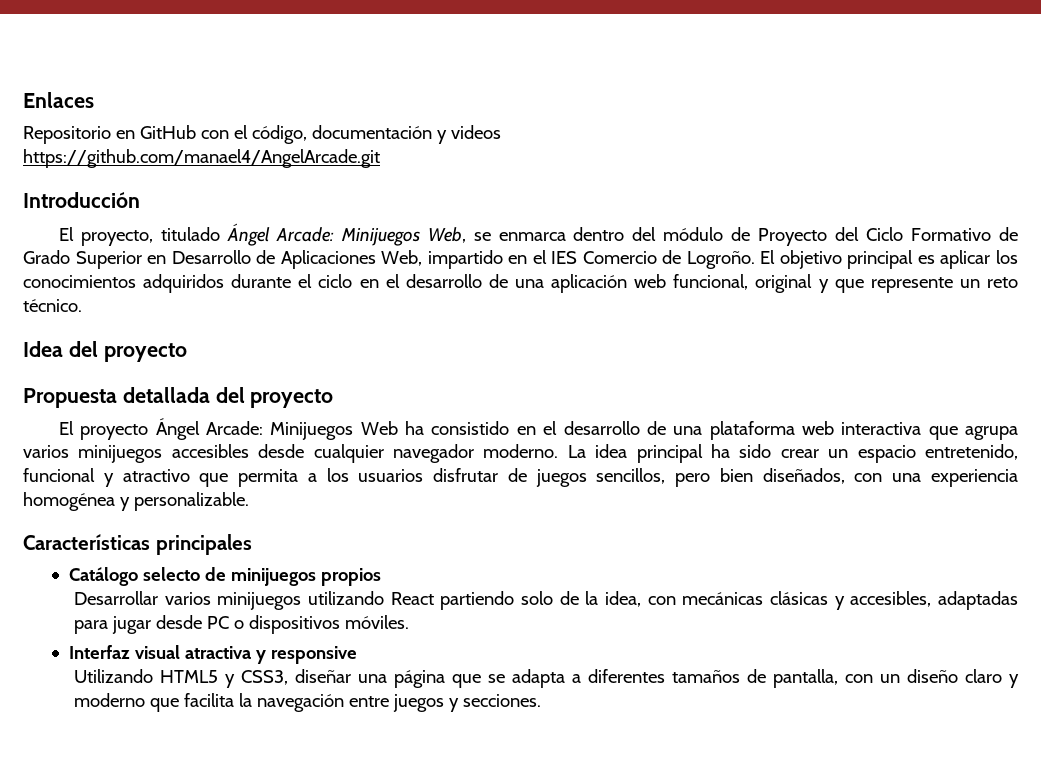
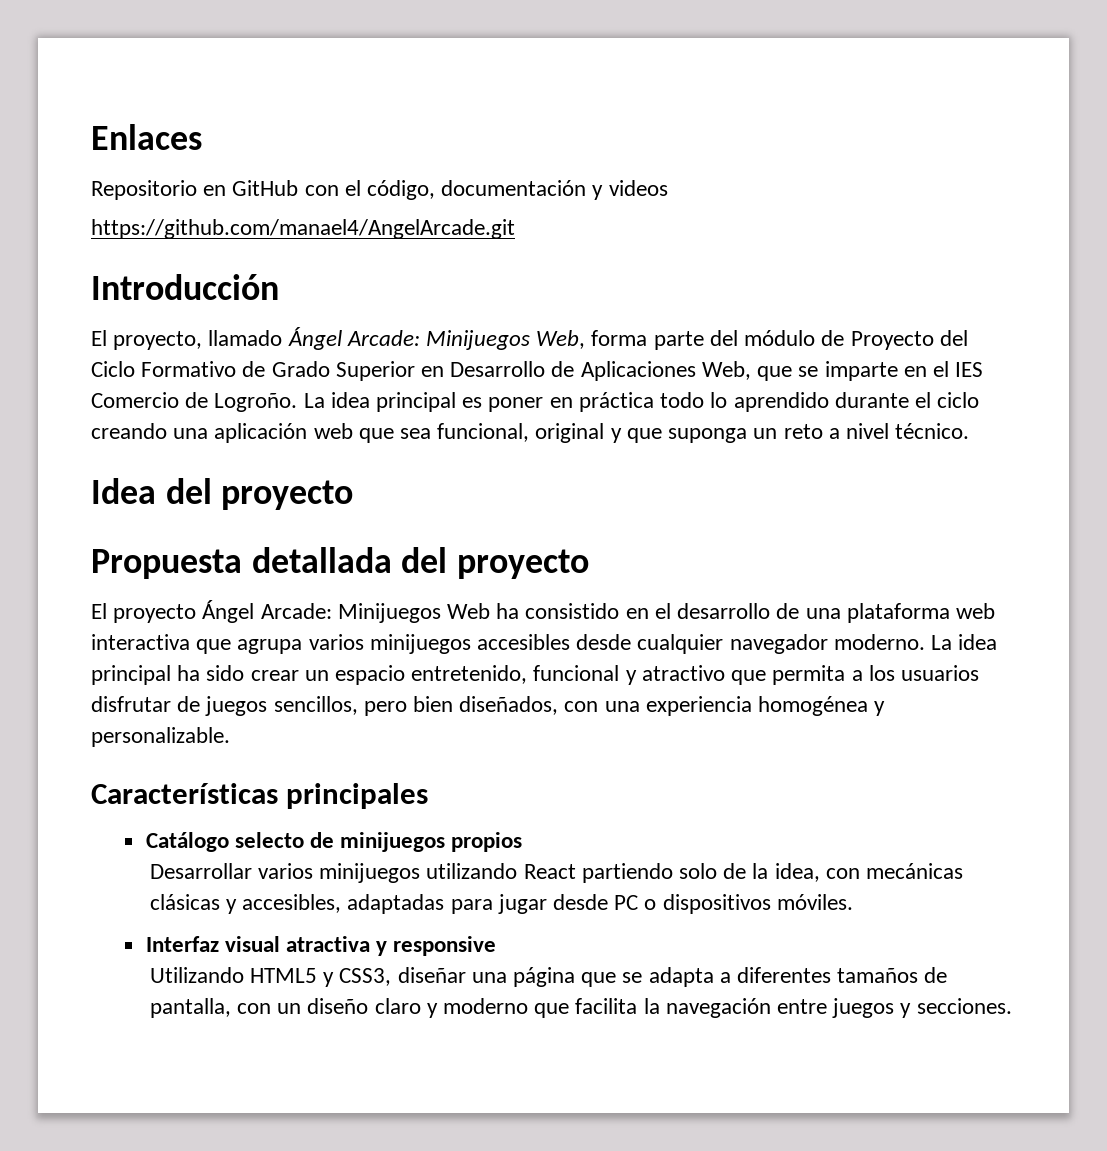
- El proyecto, titulado Ángel Arcade: Minijuegos Web, se enmarca dentro del módulo de Proyecto del Ciclo Formativo de Grado Superior en Desarrollo de Aplicaciones Web, impartido en el IES Comercio de Logroño.
+ El proyecto, llamado Ángel Arcade: Minijuegos Web, forma parte del módulo de Proyecto del Ciclo Formativo de Grado Superior en Desarrollo de Aplicaciones Web, que se imparte en el IES Comercio de Logroño.
- El objetivo principal es aplicar los conocimientos adquiridos durante el ciclo en el desarrollo de una aplicación web funcional, original y que represente un reto técnico.
+ La idea principal es poner en práctica todo lo aprendido durante el ciclo creando una aplicación web que sea funcional, original y que suponga un reto a nivel técnico.

